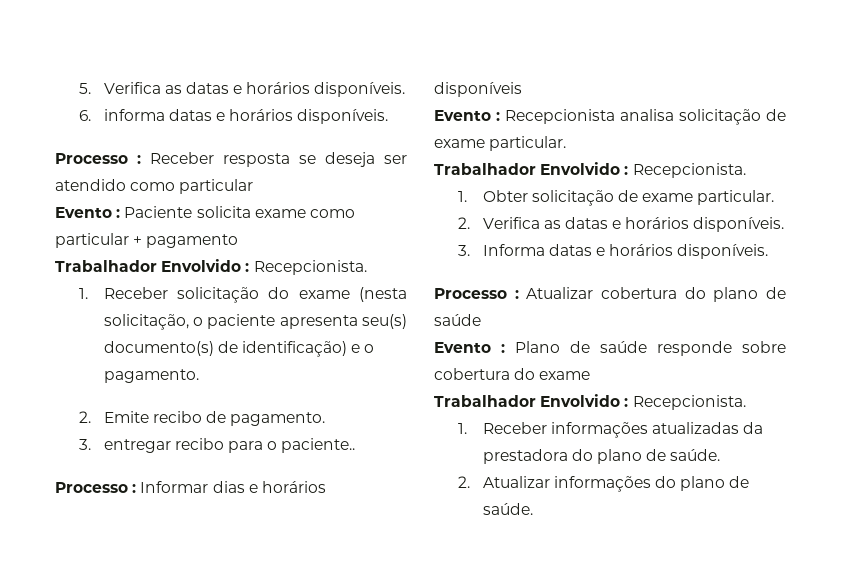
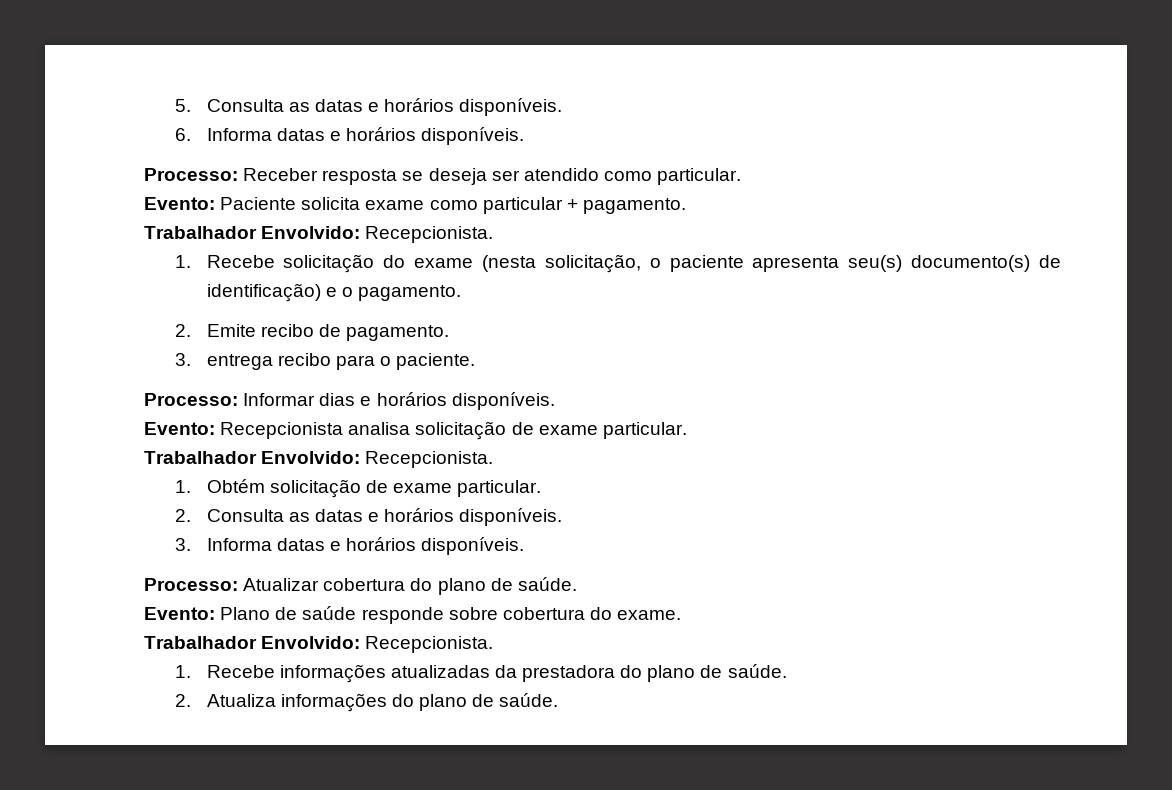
- 5. Verifica as datas e horários disponíveis.
+ 5. Consulta as datas e horários disponíveis.
- 6. informa datas e horários disponíveis.
- Processo : Receber resposta se deseja ser atendido como particular
- Evento : Paciente solicita exame como particular + pagamento
- Trabalhador Envolvido : Recepcionista.
- 1. Receber solicitação do exame (nesta solicitação, o paciente apresenta seu(s) documento(s) de identificação) e o pagamento.
+ 6. Informa datas e horários disponíveis.
+ Processo: Receber resposta se deseja ser atendido como particular.
+ Evento: Paciente solicita exame como particular + pagamento.
+ Trabalhador Envolvido: Recepcionista.
+ 1. Recebe solicitação do exame (nesta solicitação, o paciente apresenta seu(s) documento(s) de identificação) e o pagamento.
- 3. entregar recibo para o paciente..
- Processo : Informar dias e horários disponíveis
- Evento : Recepcionista analisa solicitação de exame particular.
- Trabalhador Envolvido : Recepcionista.
- 1. Obter solicitação de exame particular.
+ 3. entrega recibo para o paciente.
+ Processo: Informar dias e horários disponíveis.
+ Evento: Recepcionista analisa solicitação de exame particular.
+ Trabalhador Envolvido: Recepcionista.
+ 1. Obtém solicitação de exame particular.
- 2. Verifica as datas e horários disponíveis.
+ 2. Consulta as datas e horários disponíveis.
- Processo : Atualizar cobertura do plano de saúde
- Evento : Plano de saúde responde sobre cobertura do exame
- Trabalhador Envolvido : Recepcionista.
- 1. Receber informações atualizadas da prestadora do plano de saúde.
+ Processo: Atualizar cobertura do plano de saúde.
+ Evento: Plano de saúde responde sobre cobertura do exame.
+ Trabalhador Envolvido: Recepcionista.
+ 1. Recebe informações atualizadas da prestadora do plano de saúde.
- 2. Atualizar informações do plano de saúde.
+ 2. Atualiza informações do plano de saúde.

